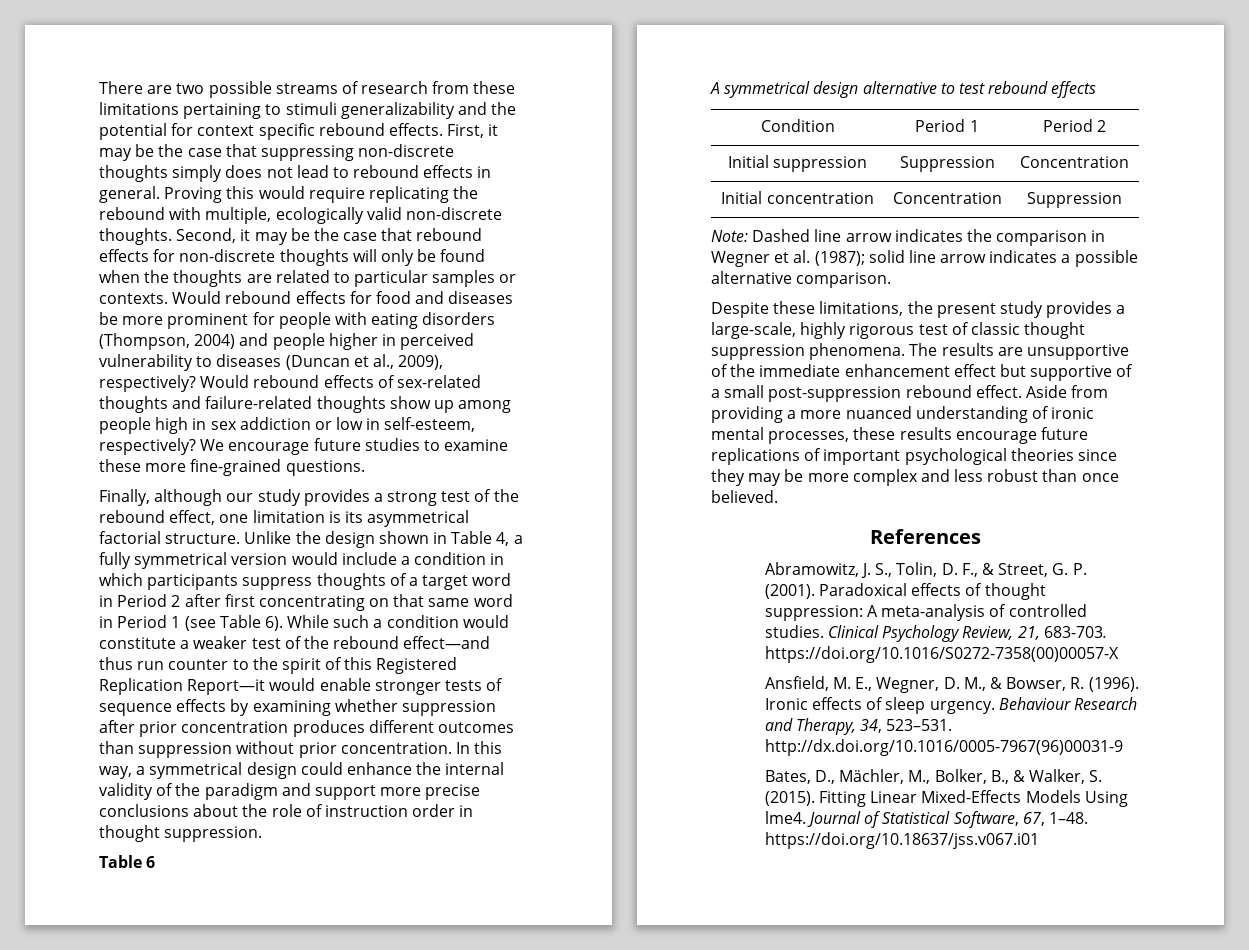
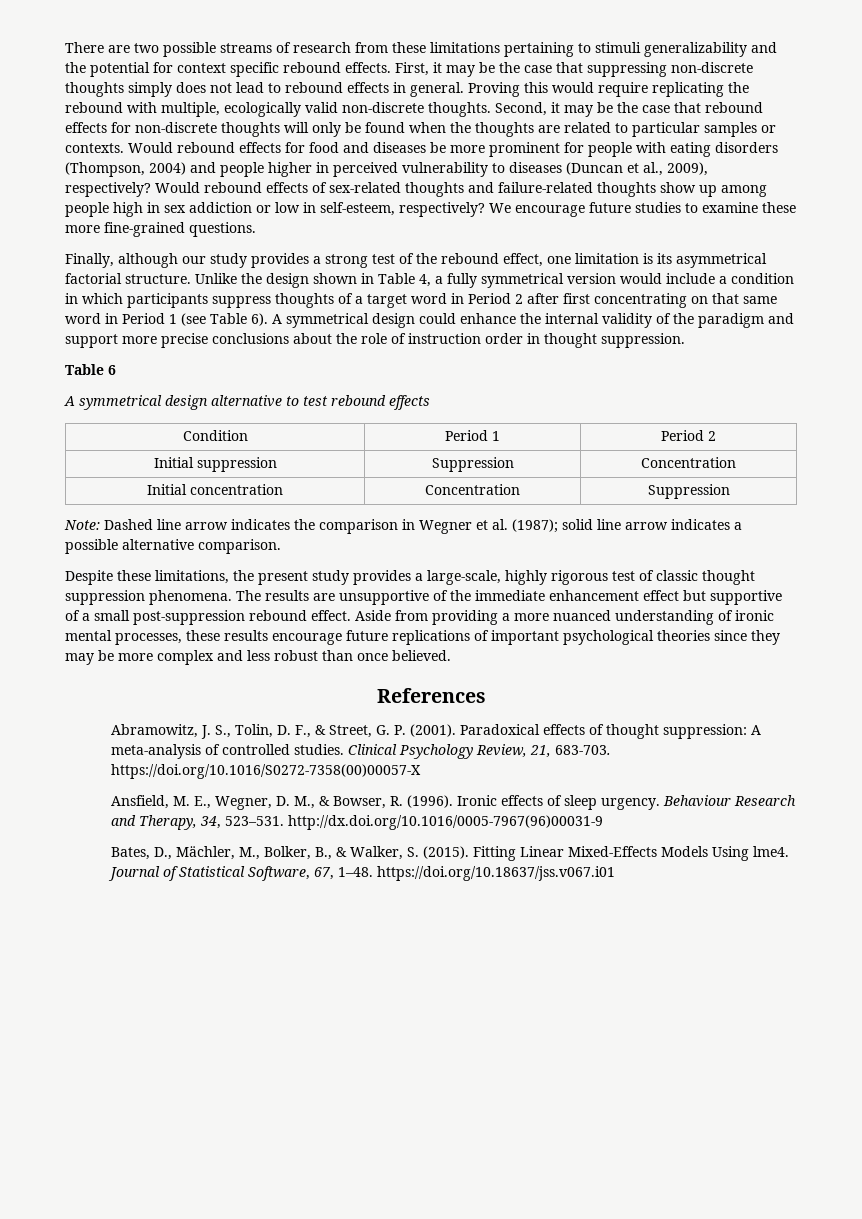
- While such a condition would constitute a weaker test of the rebound effect—and thus run counter to the spirit of this Registered Replication Report—it would enable stronger tests of sequence effects by examining whether suppression after prior concentration produces different outcomes than suppression without prior concentration. In this way, a symmetrical design could enhance the internal validity of the paradigm and support more precise conclusions about the role of instruction order in thought suppression.
+ A symmetrical design could enhance the internal validity of the paradigm and support more precise conclusions about the role of instruction order in thought suppression.

